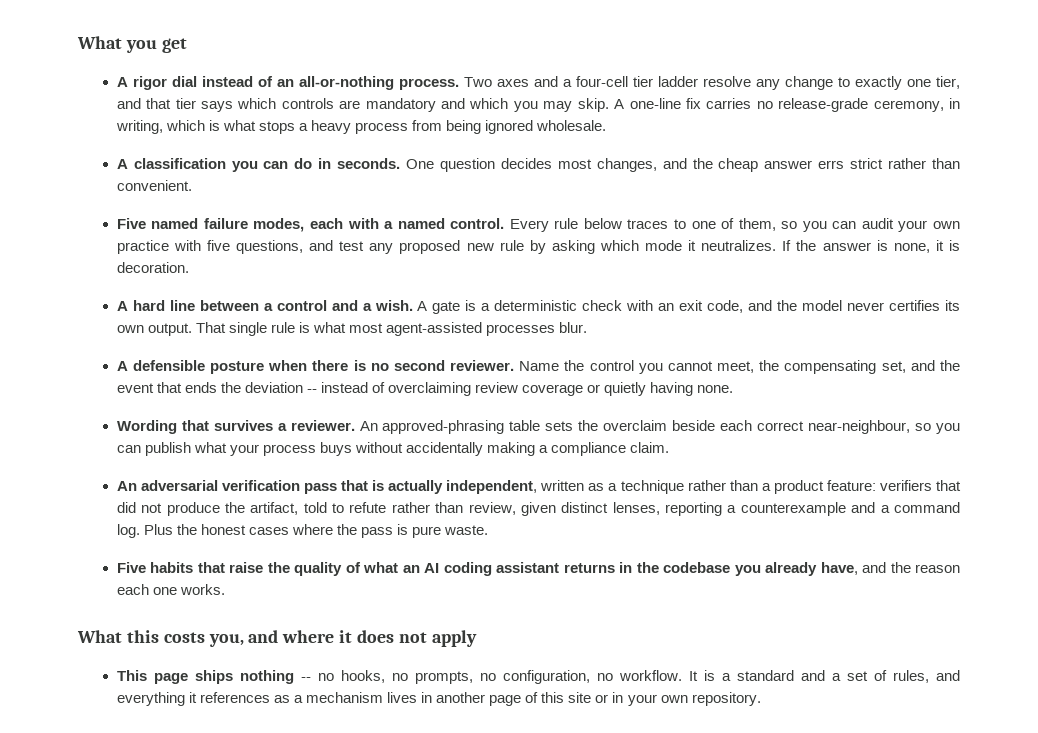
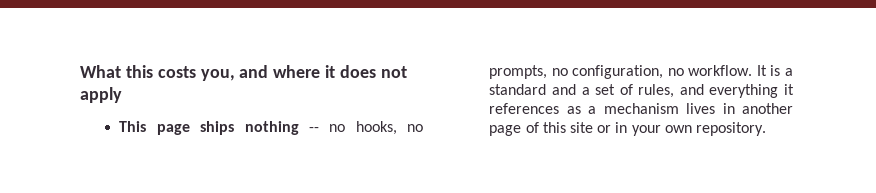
- What you get
- A rigor dial instead of an all-or-nothing process. Two axes and a four-cell tier ladder resolve any change to exactly one tier, and that tier says which controls are mandatory and which you may skip. A one-line fix carries no release-grade ceremony, in writing, which is what stops a heavy process from being ignored wholesale.
- A classification you can do in seconds. One question decides most changes, and the cheap answer errs strict rather than convenient.
- Five named failure modes, each with a named control. Every rule below traces to one of them, so you can audit your own practice with five questions, and test any proposed new rule by asking which mode it neutralizes. If the answer is none, it is decoration.
- A hard line between a control and a wish. A gate is a deterministic check with an exit code, and the model never certifies its own output. That single rule is what most agent-assisted processes blur.
- A defensible posture when there is no second reviewer. Name the control you cannot meet, the compensating set, and the event that ends the deviation -- instead of overclaiming review coverage or quietly having none.
- Wording that survives a reviewer. An approved-phrasing table sets the overclaim beside each correct near-neighbour, so you can publish what your process buys without accidentally making a compliance claim.
- An adversarial verification pass that is actually independent, written as a technique rather than a product feature: verifiers that did not produce the artifact, told to refute rather than review, given distinct lenses, reporting a counterexample and a command log. Plus the honest cases where the pass is pure waste.
- Five habits that raise the quality of what an AI coding assistant returns in the codebase you already have, and the reason each one works.

